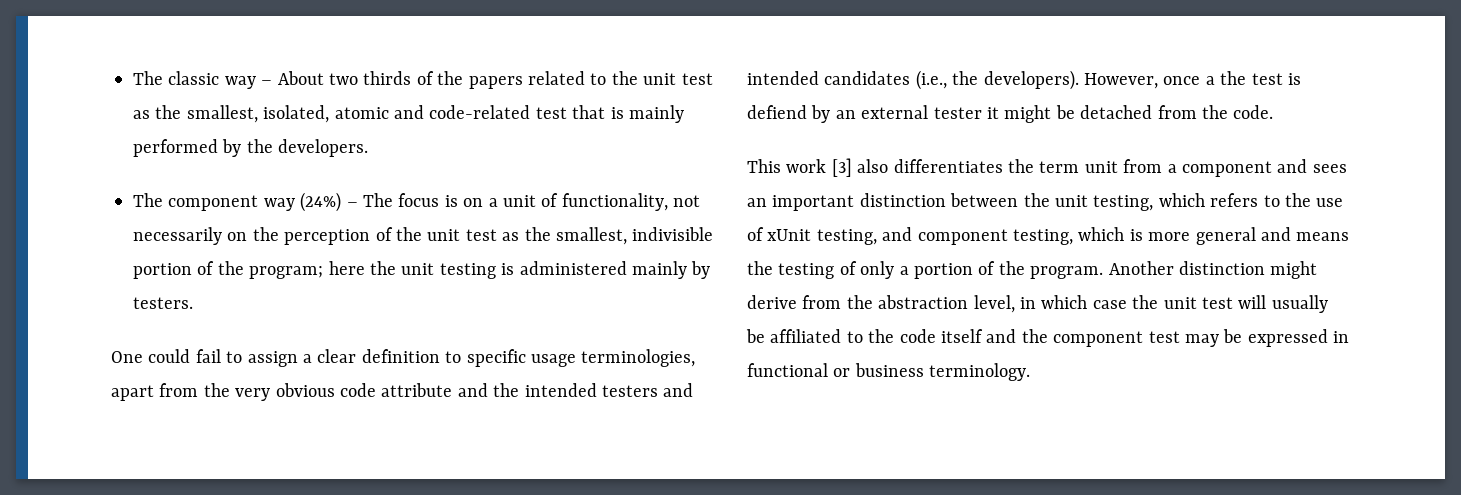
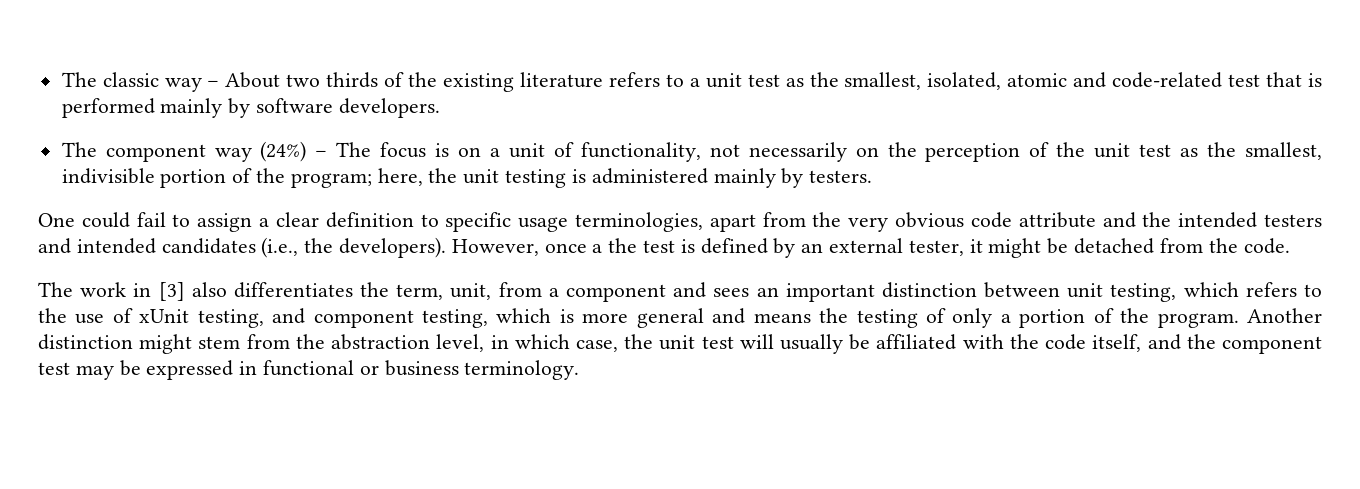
- The classic way – About two thirds of the papers related to the unit test as the smallest, isolated, atomic and code-related test that is mainly performed by the developers.
+ The classic way – About two thirds of the existing literature refers to a unit test as the smallest, isolated, atomic and code-related test that is performed mainly by software developers.
- The component way (24%) – The focus is on a unit of functionality, not necessarily on the perception of the unit test as the smallest, indivisible portion of the program; here the unit testing is administered mainly by testers.
+ The component way (24%) – The focus is on a unit of functionality, not necessarily on the perception of the unit test as the smallest, indivisible portion of the program; here, the unit testing is administered mainly by testers.
- However, once a the test is defiend by an external tester it might be detached from the code.
+ However, once a the test is defined by an external tester, it might be detached from the code.
- This work [3] also differentiates the term unit from a component and sees an important distinction between the unit testing, which refers to the use of xUnit testing, and component testing, which is more general and means the testing of only a portion of the program.
+ The work in [3] also differentiates the term, unit, from a component and sees an important distinction between unit testing, which refers to the use of xUnit testing, and component testing, which is more general and means the testing of only a portion of the program.
- Another distinction might derive from the abstraction level, in which case the unit test will usually be affiliated to the code itself and the component test may be expressed in functional or business terminology.
+ Another distinction might stem from the abstraction level, in which case, the unit test will usually be affiliated with the code itself, and the component test may be expressed in functional or business terminology.

